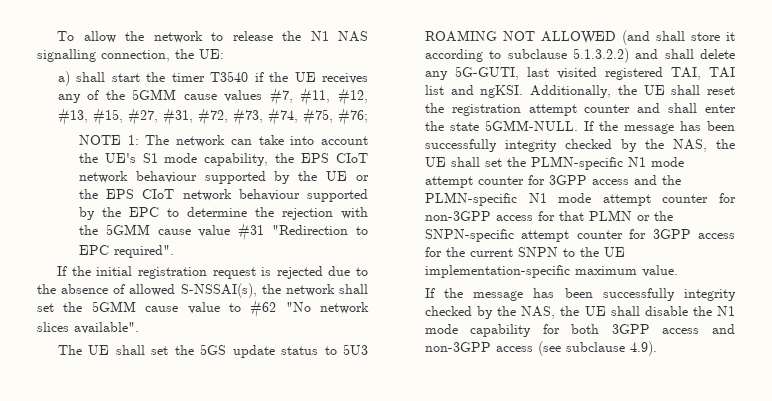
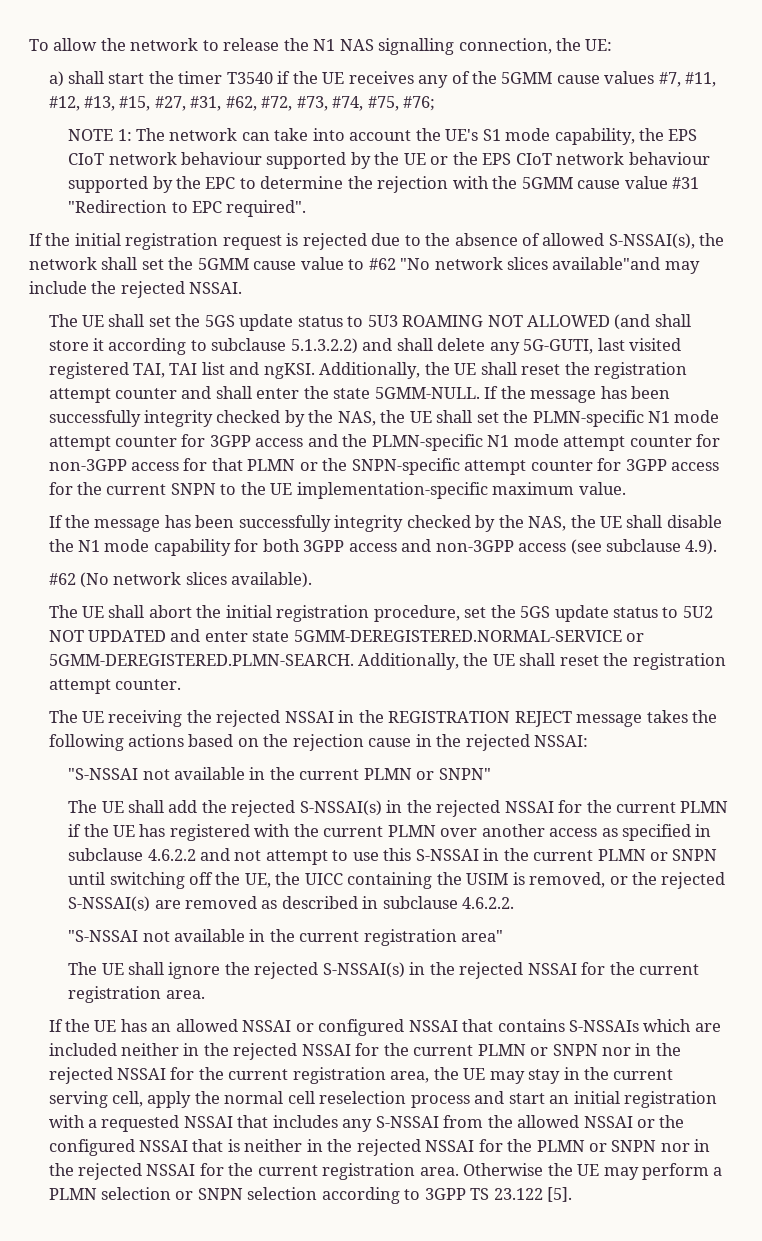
- a) shall start the timer T3540 if the UE receives any of the 5GMM cause values #7, #11, #12, #13, #15, #27, #31, #72, #73, #74, #75, #76;
+ a) shall start the timer T3540 if the UE receives any of the 5GMM cause values #7, #11, #12, #13, #15, #27, #31, #62, #72, #73, #74, #75, #76;
- If the initial registration request is rejected due to the absence of allowed S-NSSAI(s), the network shall set the 5GMM cause value to #62 "No network slices available".
+ If the initial registration request is rejected due to the absence of allowed S-NSSAI(s), the network shall set the 5GMM cause value to #62 "No network slices available"and may include the rejected NSSAI.
+ #62 (No network slices available).
+ The UE shall abort the initial registration procedure, set the 5GS update status to 5U2 NOT UPDATED and enter state 5GMM-DEREGISTERED.NORMAL-SERVICE or 5GMM-DEREGISTERED.PLMN-SEARCH. Additionally, the UE shall reset the registration attempt counter.
+ The UE receiving the rejected NSSAI in the REGISTRATION REJECT message takes the following actions based on the rejection cause in the rejected NSSAI:
+ "S-NSSAI not available in the current PLMN or SNPN"
+ The UE shall add the rejected S-NSSAI(s) in the rejected NSSAI for the current PLMN if the UE has registered with the current PLMN over another access as specified in subclause 4.6.2.2 and not attempt to use this S-NSSAI in the current PLMN or SNPN until switching off the UE, the UICC containing the USIM is removed, or the rejected S-NSSAI(s) are removed as described in subclause 4.6.2.2.
+ "S-NSSAI not available in the current registration area"
+ The UE shall ignore the rejected S-NSSAI(s) in the rejected NSSAI for the current registration area.
+ If the UE has an allowed NSSAI or configured NSSAI that contains S-NSSAIs which are included neither in the rejected NSSAI for the current PLMN or SNPN nor in the rejected NSSAI for the current registration area, the UE may stay in the current serving cell, apply the normal cell reselection process and start an initial registration with a requested NSSAI that includes any S-NSSAI from the allowed NSSAI or the configured NSSAI that is neither in the rejected NSSAI for the PLMN or SNPN nor in the rejected NSSAI for the current registration area. Otherwise the UE may perform a PLMN selection or SNPN selection according to 3GPP TS 23.122 [5].

